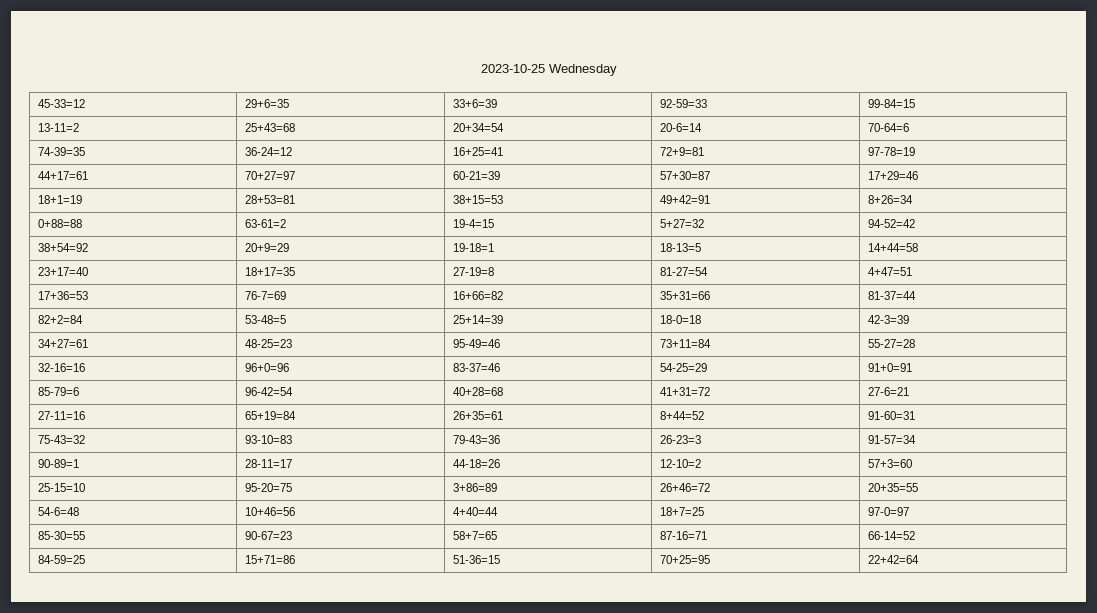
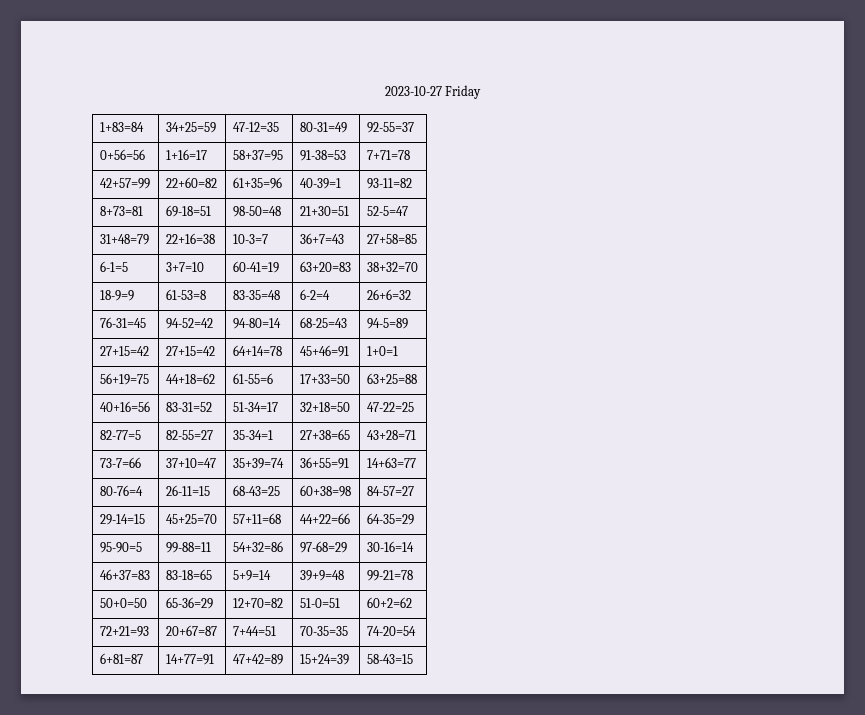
- 2023-10-25 Wednesday
- 45-33=12 | 29+6=35 | 33+6=39 | 92-59=33 | 99-84=15
- 13-11=2 | 25+43=68 | 20+34=54 | 20-6=14 | 70-64=6
- 74-39=35 | 36-24=12 | 16+25=41 | 72+9=81 | 97-78=19
- 44+17=61 | 70+27=97 | 60-21=39 | 57+30=87 | 17+29=46
- 18+1=19 | 28+53=81 | 38+15=53 | 49+42=91 | 8+26=34
- 0+88=88 | 63-61=2 | 19-4=15 | 5+27=32 | 94-52=42
- 38+54=92 | 20+9=29 | 19-18=1 | 18-13=5 | 14+44=58
- 23+17=40 | 18+17=35 | 27-19=8 | 81-27=54 | 4+47=51
- 17+36=53 | 76-7=69 | 16+66=82 | 35+31=66 | 81-37=44
- 82+2=84 | 53-48=5 | 25+14=39 | 18-0=18 | 42-3=39
- 34+27=61 | 48-25=23 | 95-49=46 | 73+11=84 | 55-27=28
- 32-16=16 | 96+0=96 | 83-37=46 | 54-25=29 | 91+0=91
- 85-79=6 | 96-42=54 | 40+28=68 | 41+31=72 | 27-6=21
- 27-11=16 | 65+19=84 | 26+35=61 | 8+44=52 | 91-60=31
- 75-43=32 | 93-10=83 | 79-43=36 | 26-23=3 | 91-57=34
- 90-89=1 | 28-11=17 | 44-18=26 | 12-10=2 | 57+3=60
- 25-15=10 | 95-20=75 | 3+86=89 | 26+46=72 | 20+35=55
- 54-6=48 | 10+46=56 | 4+40=44 | 18+7=25 | 97-0=97
- 85-30=55 | 90-67=23 | 58+7=65 | 87-16=71 | 66-14=52
- 84-59=25 | 15+71=86 | 51-36=15 | 70+25=95 | 22+42=64
+ 2023-10-27 Friday
+ 1+83=84 | 34+25=59 | 47-12=35 | 80-31=49 | 92-55=37
+ 0+56=56 | 1+16=17 | 58+37=95 | 91-38=53 | 7+71=78
+ 42+57=99 | 22+60=82 | 61+35=96 | 40-39=1 | 93-11=82
+ 8+73=81 | 69-18=51 | 98-50=48 | 21+30=51 | 52-5=47
+ 31+48=79 | 22+16=38 | 10-3=7 | 36+7=43 | 27+58=85
+ 6-1=5 | 3+7=10 | 60-41=19 | 63+20=83 | 38+32=70
+ 18-9=9 | 61-53=8 | 83-35=48 | 6-2=4 | 26+6=32
+ 76-31=45 | 94-52=42 | 94-80=14 | 68-25=43 | 94-5=89
+ 27+15=42 | 27+15=42 | 64+14=78 | 45+46=91 | 1+0=1
+ 56+19=75 | 44+18=62 | 61-55=6 | 17+33=50 | 63+25=88
+ 40+16=56 | 83-31=52 | 51-34=17 | 32+18=50 | 47-22=25
+ 82-77=5 | 82-55=27 | 35-34=1 | 27+38=65 | 43+28=71
+ 73-7=66 | 37+10=47 | 35+39=74 | 36+55=91 | 14+63=77
+ 80-76=4 | 26-11=15 | 68-43=25 | 60+38=98 | 84-57=27
+ 29-14=15 | 45+25=70 | 57+11=68 | 44+22=66 | 64-35=29
+ 95-90=5 | 99-88=11 | 54+32=86 | 97-68=29 | 30-16=14
+ 46+37=83 | 83-18=65 | 5+9=14 | 39+9=48 | 99-21=78
+ 50+0=50 | 65-36=29 | 12+70=82 | 51-0=51 | 60+2=62
+ 72+21=93 | 20+67=87 | 7+44=51 | 70-35=35 | 74-20=54
+ 6+81=87 | 14+77=91 | 47+42=89 | 15+24=39 | 58-43=15

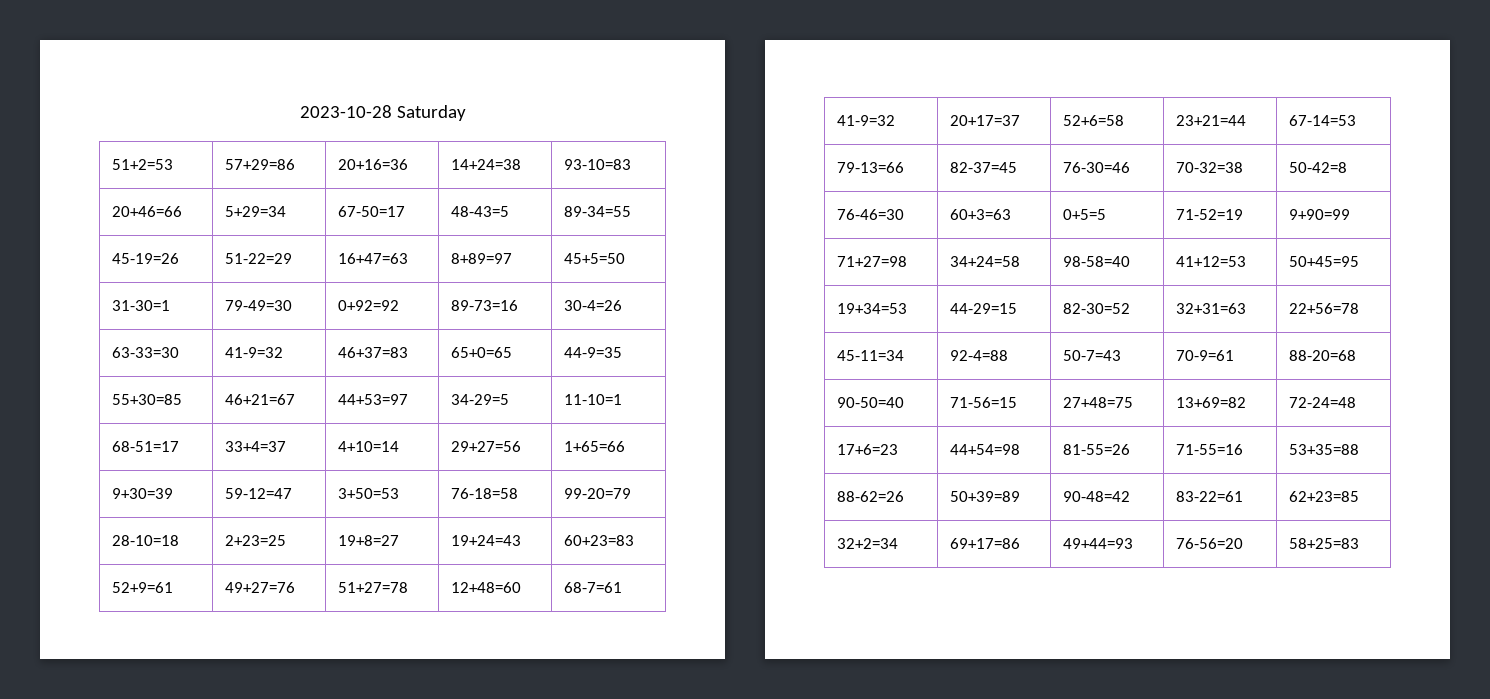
- 2023-10-27 Friday
- 1+83=84 | 34+25=59 | 47-12=35 | 80-31=49 | 92-55=37
- 0+56=56 | 1+16=17 | 58+37=95 | 91-38=53 | 7+71=78
- 42+57=99 | 22+60=82 | 61+35=96 | 40-39=1 | 93-11=82
- 8+73=81 | 69-18=51 | 98-50=48 | 21+30=51 | 52-5=47
- 31+48=79 | 22+16=38 | 10-3=7 | 36+7=43 | 27+58=85
- 6-1=5 | 3+7=10 | 60-41=19 | 63+20=83 | 38+32=70
- 18-9=9 | 61-53=8 | 83-35=48 | 6-2=4 | 26+6=32
- 76-31=45 | 94-52=42 | 94-80=14 | 68-25=43 | 94-5=89
- 27+15=42 | 27+15=42 | 64+14=78 | 45+46=91 | 1+0=1
- 56+19=75 | 44+18=62 | 61-55=6 | 17+33=50 | 63+25=88
- 40+16=56 | 83-31=52 | 51-34=17 | 32+18=50 | 47-22=25
- 82-77=5 | 82-55=27 | 35-34=1 | 27+38=65 | 43+28=71
- 73-7=66 | 37+10=47 | 35+39=74 | 36+55=91 | 14+63=77
- 80-76=4 | 26-11=15 | 68-43=25 | 60+38=98 | 84-57=27
- 29-14=15 | 45+25=70 | 57+11=68 | 44+22=66 | 64-35=29
- 95-90=5 | 99-88=11 | 54+32=86 | 97-68=29 | 30-16=14
- 46+37=83 | 83-18=65 | 5+9=14 | 39+9=48 | 99-21=78
- 50+0=50 | 65-36=29 | 12+70=82 | 51-0=51 | 60+2=62
- 72+21=93 | 20+67=87 | 7+44=51 | 70-35=35 | 74-20=54
- 6+81=87 | 14+77=91 | 47+42=89 | 15+24=39 | 58-43=15
+ 2023-10-28 Saturday
+ 51+2=53 | 57+29=86 | 20+16=36 | 14+24=38 | 93-10=83
+ 20+46=66 | 5+29=34 | 67-50=17 | 48-43=5 | 89-34=55
+ 45-19=26 | 51-22=29 | 16+47=63 | 8+89=97 | 45+5=50
+ 31-30=1 | 79-49=30 | 0+92=92 | 89-73=16 | 30-4=26
+ 63-33=30 | 41-9=32 | 46+37=83 | 65+0=65 | 44-9=35
+ 55+30=85 | 46+21=67 | 44+53=97 | 34-29=5 | 11-10=1
+ 68-51=17 | 33+4=37 | 4+10=14 | 29+27=56 | 1+65=66
+ 9+30=39 | 59-12=47 | 3+50=53 | 76-18=58 | 99-20=79
+ 28-10=18 | 2+23=25 | 19+8=27 | 19+24=43 | 60+23=83
+ 52+9=61 | 49+27=76 | 51+27=78 | 12+48=60 | 68-7=61
+ 41-9=32 | 20+17=37 | 52+6=58 | 23+21=44 | 67-14=53
+ 79-13=66 | 82-37=45 | 76-30=46 | 70-32=38 | 50-42=8
+ 76-46=30 | 60+3=63 | 0+5=5 | 71-52=19 | 9+90=99
+ 71+27=98 | 34+24=58 | 98-58=40 | 41+12=53 | 50+45=95
+ 19+34=53 | 44-29=15 | 82-30=52 | 32+31=63 | 22+56=78
+ 45-11=34 | 92-4=88 | 50-7=43 | 70-9=61 | 88-20=68
+ 90-50=40 | 71-56=15 | 27+48=75 | 13+69=82 | 72-24=48
+ 17+6=23 | 44+54=98 | 81-55=26 | 71-55=16 | 53+35=88
+ 88-62=26 | 50+39=89 | 90-48=42 | 83-22=61 | 62+23=85
+ 32+2=34 | 69+17=86 | 49+44=93 | 76-56=20 | 58+25=83

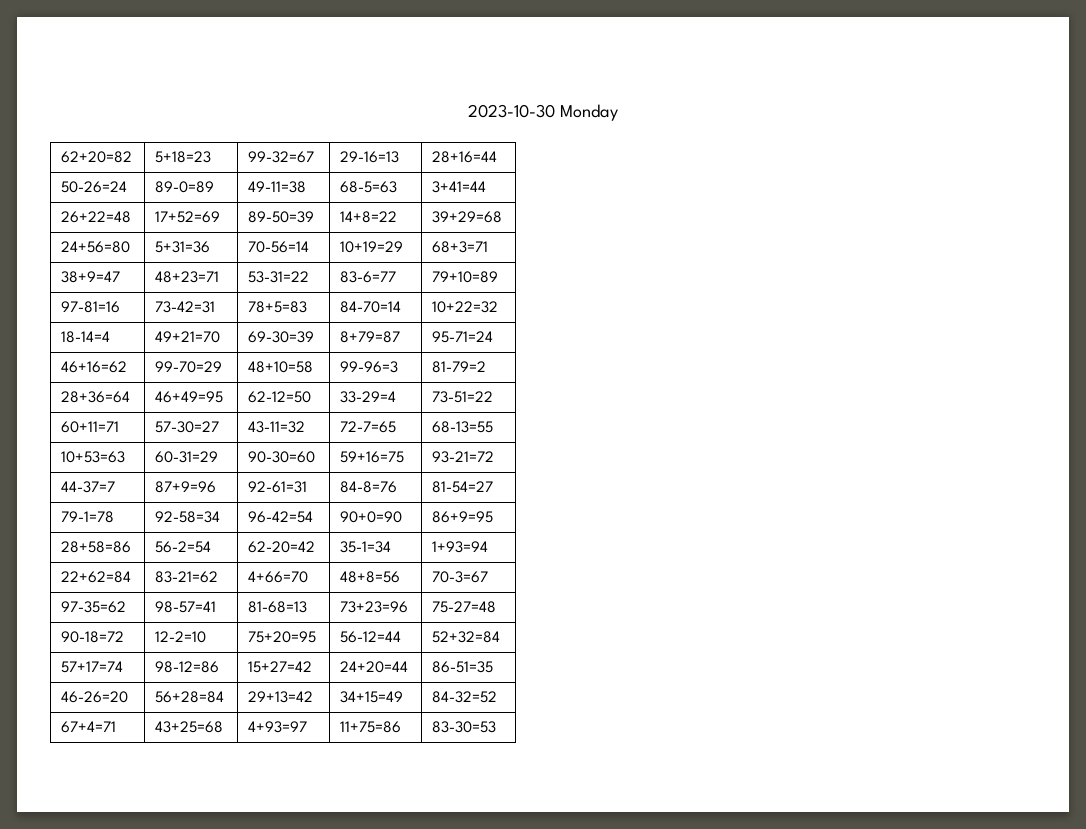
- 2023-10-28 Saturday
- 51+2=53 | 57+29=86 | 20+16=36 | 14+24=38 | 93-10=83
- 20+46=66 | 5+29=34 | 67-50=17 | 48-43=5 | 89-34=55
- 45-19=26 | 51-22=29 | 16+47=63 | 8+89=97 | 45+5=50
- 31-30=1 | 79-49=30 | 0+92=92 | 89-73=16 | 30-4=26
- 63-33=30 | 41-9=32 | 46+37=83 | 65+0=65 | 44-9=35
- 55+30=85 | 46+21=67 | 44+53=97 | 34-29=5 | 11-10=1
- 68-51=17 | 33+4=37 | 4+10=14 | 29+27=56 | 1+65=66
- 9+30=39 | 59-12=47 | 3+50=53 | 76-18=58 | 99-20=79
- 28-10=18 | 2+23=25 | 19+8=27 | 19+24=43 | 60+23=83
- 52+9=61 | 49+27=76 | 51+27=78 | 12+48=60 | 68-7=61
- 41-9=32 | 20+17=37 | 52+6=58 | 23+21=44 | 67-14=53
- 79-13=66 | 82-37=45 | 76-30=46 | 70-32=38 | 50-42=8
- 76-46=30 | 60+3=63 | 0+5=5 | 71-52=19 | 9+90=99
- 71+27=98 | 34+24=58 | 98-58=40 | 41+12=53 | 50+45=95
- 19+34=53 | 44-29=15 | 82-30=52 | 32+31=63 | 22+56=78
- 45-11=34 | 92-4=88 | 50-7=43 | 70-9=61 | 88-20=68
- 90-50=40 | 71-56=15 | 27+48=75 | 13+69=82 | 72-24=48
- 17+6=23 | 44+54=98 | 81-55=26 | 71-55=16 | 53+35=88
- 88-62=26 | 50+39=89 | 90-48=42 | 83-22=61 | 62+23=85
- 32+2=34 | 69+17=86 | 49+44=93 | 76-56=20 | 58+25=83
+ 2023-10-30 Monday
+ 62+20=82 | 5+18=23 | 99-32=67 | 29-16=13 | 28+16=44
+ 50-26=24 | 89-0=89 | 49-11=38 | 68-5=63 | 3+41=44
+ 26+22=48 | 17+52=69 | 89-50=39 | 14+8=22 | 39+29=68
+ 24+56=80 | 5+31=36 | 70-56=14 | 10+19=29 | 68+3=71
+ 38+9=47 | 48+23=71 | 53-31=22 | 83-6=77 | 79+10=89
+ 97-81=16 | 73-42=31 | 78+5=83 | 84-70=14 | 10+22=32
+ 18-14=4 | 49+21=70 | 69-30=39 | 8+79=87 | 95-71=24
+ 46+16=62 | 99-70=29 | 48+10=58 | 99-96=3 | 81-79=2
+ 28+36=64 | 46+49=95 | 62-12=50 | 33-29=4 | 73-51=22
+ 60+11=71 | 57-30=27 | 43-11=32 | 72-7=65 | 68-13=55
+ 10+53=63 | 60-31=29 | 90-30=60 | 59+16=75 | 93-21=72
+ 44-37=7 | 87+9=96 | 92-61=31 | 84-8=76 | 81-54=27
+ 79-1=78 | 92-58=34 | 96-42=54 | 90+0=90 | 86+9=95
+ 28+58=86 | 56-2=54 | 62-20=42 | 35-1=34 | 1+93=94
+ 22+62=84 | 83-21=62 | 4+66=70 | 48+8=56 | 70-3=67
+ 97-35=62 | 98-57=41 | 81-68=13 | 73+23=96 | 75-27=48
+ 90-18=72 | 12-2=10 | 75+20=95 | 56-12=44 | 52+32=84
+ 57+17=74 | 98-12=86 | 15+27=42 | 24+20=44 | 86-51=35
+ 46-26=20 | 56+28=84 | 29+13=42 | 34+15=49 | 84-32=52
+ 67+4=71 | 43+25=68 | 4+93=97 | 11+75=86 | 83-30=53

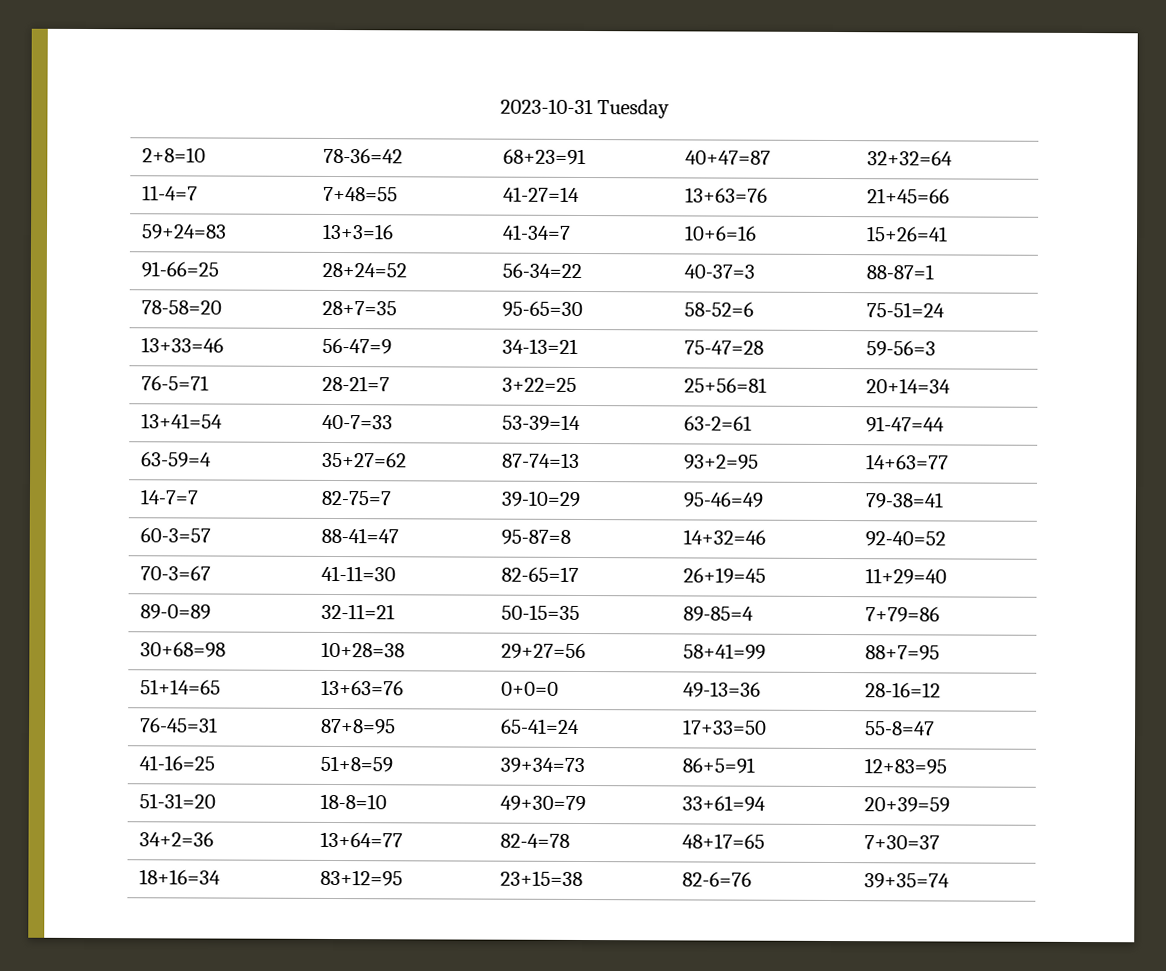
- 2023-10-30 Monday
- 62+20=82 | 5+18=23 | 99-32=67 | 29-16=13 | 28+16=44
- 50-26=24 | 89-0=89 | 49-11=38 | 68-5=63 | 3+41=44
- 26+22=48 | 17+52=69 | 89-50=39 | 14+8=22 | 39+29=68
- 24+56=80 | 5+31=36 | 70-56=14 | 10+19=29 | 68+3=71
- 38+9=47 | 48+23=71 | 53-31=22 | 83-6=77 | 79+10=89
- 97-81=16 | 73-42=31 | 78+5=83 | 84-70=14 | 10+22=32
- 18-14=4 | 49+21=70 | 69-30=39 | 8+79=87 | 95-71=24
- 46+16=62 | 99-70=29 | 48+10=58 | 99-96=3 | 81-79=2
- 28+36=64 | 46+49=95 | 62-12=50 | 33-29=4 | 73-51=22
- 60+11=71 | 57-30=27 | 43-11=32 | 72-7=65 | 68-13=55
- 10+53=63 | 60-31=29 | 90-30=60 | 59+16=75 | 93-21=72
- 44-37=7 | 87+9=96 | 92-61=31 | 84-8=76 | 81-54=27
- 79-1=78 | 92-58=34 | 96-42=54 | 90+0=90 | 86+9=95
- 28+58=86 | 56-2=54 | 62-20=42 | 35-1=34 | 1+93=94
- 22+62=84 | 83-21=62 | 4+66=70 | 48+8=56 | 70-3=67
- 97-35=62 | 98-57=41 | 81-68=13 | 73+23=96 | 75-27=48
- 90-18=72 | 12-2=10 | 75+20=95 | 56-12=44 | 52+32=84
- 57+17=74 | 98-12=86 | 15+27=42 | 24+20=44 | 86-51=35
- 46-26=20 | 56+28=84 | 29+13=42 | 34+15=49 | 84-32=52
- 67+4=71 | 43+25=68 | 4+93=97 | 11+75=86 | 83-30=53
+ 2023-10-31 Tuesday
+ 2+8=10 | 78-36=42 | 68+23=91 | 40+47=87 | 32+32=64
+ 11-4=7 | 7+48=55 | 41-27=14 | 13+63=76 | 21+45=66
+ 59+24=83 | 13+3=16 | 41-34=7 | 10+6=16 | 15+26=41
+ 91-66=25 | 28+24=52 | 56-34=22 | 40-37=3 | 88-87=1
+ 78-58=20 | 28+7=35 | 95-65=30 | 58-52=6 | 75-51=24
+ 13+33=46 | 56-47=9 | 34-13=21 | 75-47=28 | 59-56=3
+ 76-5=71 | 28-21=7 | 3+22=25 | 25+56=81 | 20+14=34
+ 13+41=54 | 40-7=33 | 53-39=14 | 63-2=61 | 91-47=44
+ 63-59=4 | 35+27=62 | 87-74=13 | 93+2=95 | 14+63=77
+ 14-7=7 | 82-75=7 | 39-10=29 | 95-46=49 | 79-38=41
+ 60-3=57 | 88-41=47 | 95-87=8 | 14+32=46 | 92-40=52
+ 70-3=67 | 41-11=30 | 82-65=17 | 26+19=45 | 11+29=40
+ 89-0=89 | 32-11=21 | 50-15=35 | 89-85=4 | 7+79=86
+ 30+68=98 | 10+28=38 | 29+27=56 | 58+41=99 | 88+7=95
+ 51+14=65 | 13+63=76 | 0+0=0 | 49-13=36 | 28-16=12
+ 76-45=31 | 87+8=95 | 65-41=24 | 17+33=50 | 55-8=47
+ 41-16=25 | 51+8=59 | 39+34=73 | 86+5=91 | 12+83=95
+ 51-31=20 | 18-8=10 | 49+30=79 | 33+61=94 | 20+39=59
+ 34+2=36 | 13+64=77 | 82-4=78 | 48+17=65 | 7+30=37
+ 18+16=34 | 83+12=95 | 23+15=38 | 82-6=76 | 39+35=74

